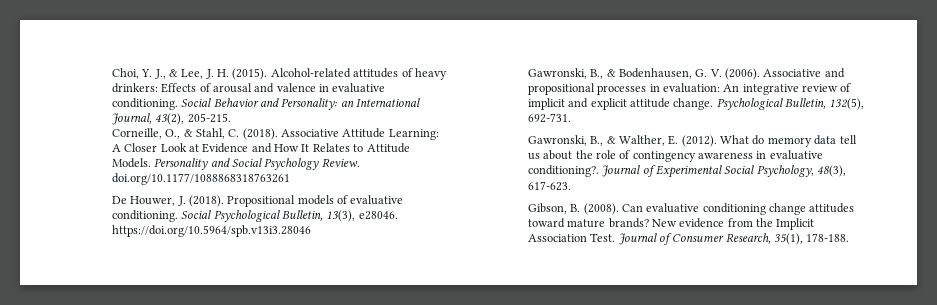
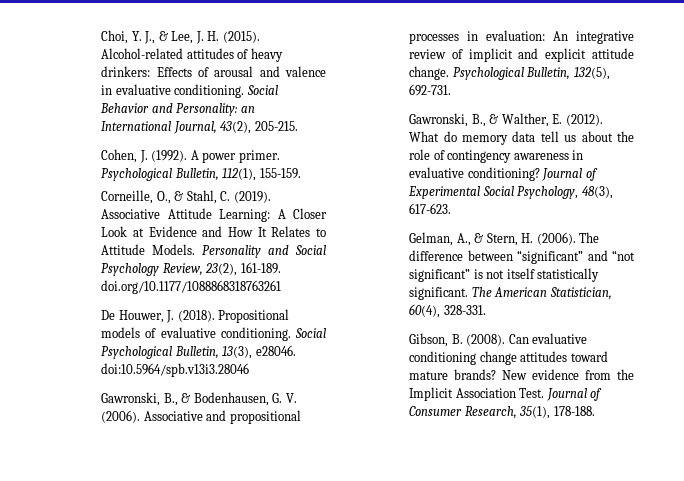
+ Cohen, J. (1992). A power primer. Psychological Bulletin, 112(1), 155-159.
- Corneille, O., & Stahl, C. (2018).
+ Corneille, O., & Stahl, C. (2019).
- Personality and Social Psychology Review. doi.org/10.1177/1088868318763261
+ Personality and Social Psychology Review, 23(2), 161-189. doi.org/10.1177/1088868318763261
- Social Psychological Bulletin, 13(3), e28046. https://doi.org/10.5964/spb.v13i3.28046
+ Social Psychological Bulletin, 13(3), e28046. doi:10.5964/spb.v13i3.28046
- What do memory data tell us about the role of contingency awareness in evaluative conditioning?.
+ What do memory data tell us about the role of contingency awareness in evaluative conditioning?
+ Gelman, A., & Stern, H. (2006). The difference between “significant” and “not significant” is not itself statistically significant. The American Statistician, 60(4), 328-331.

